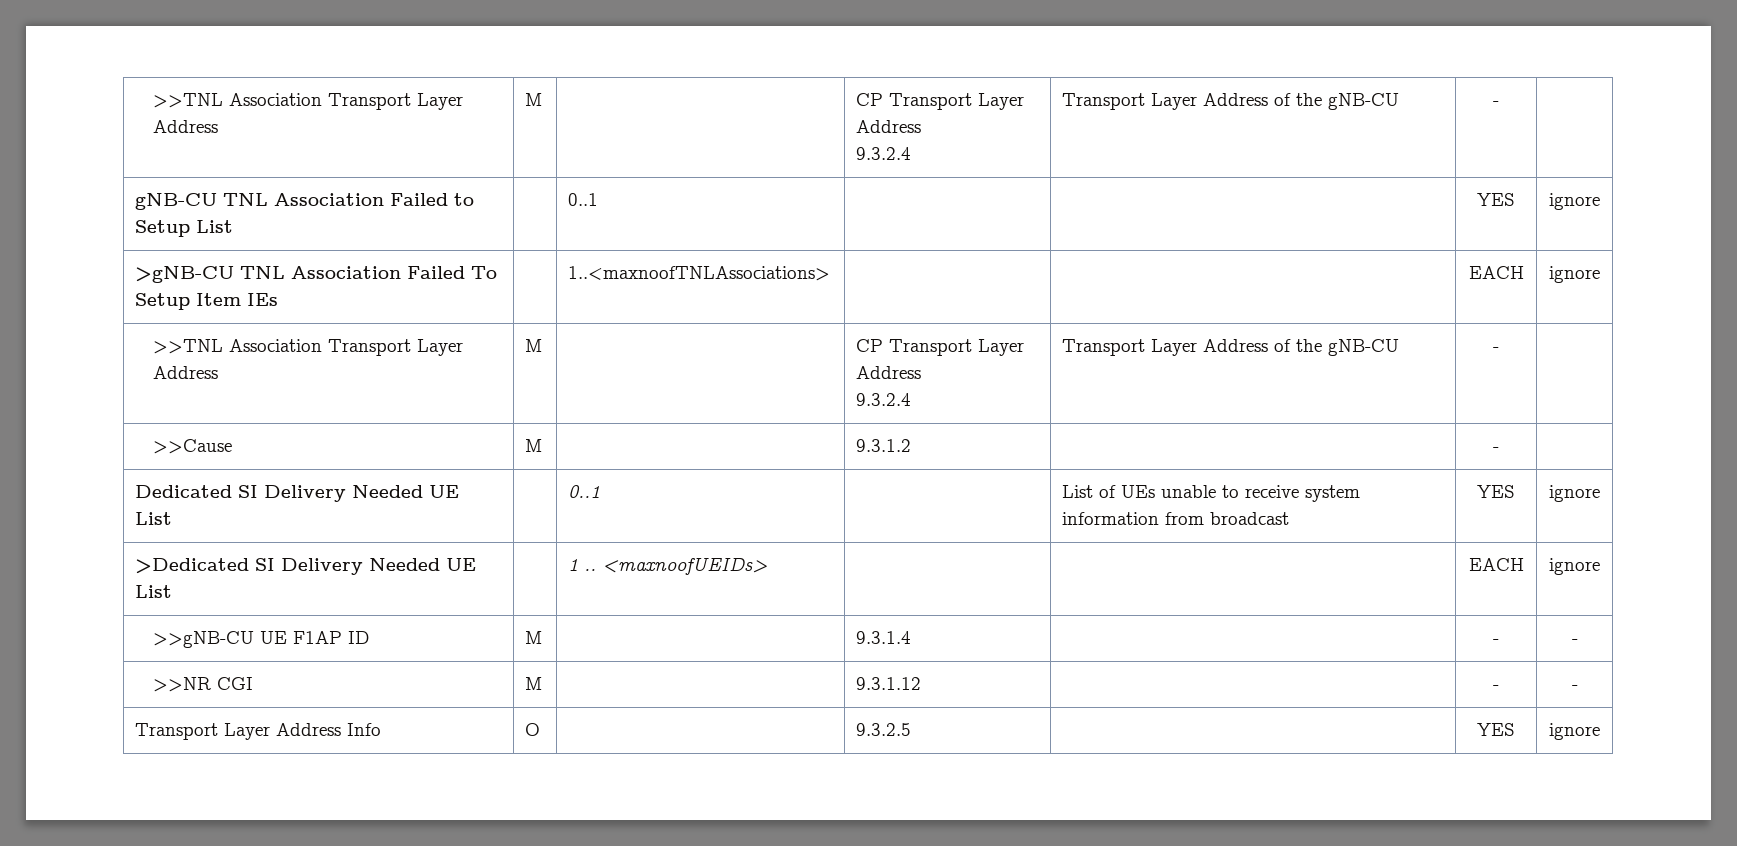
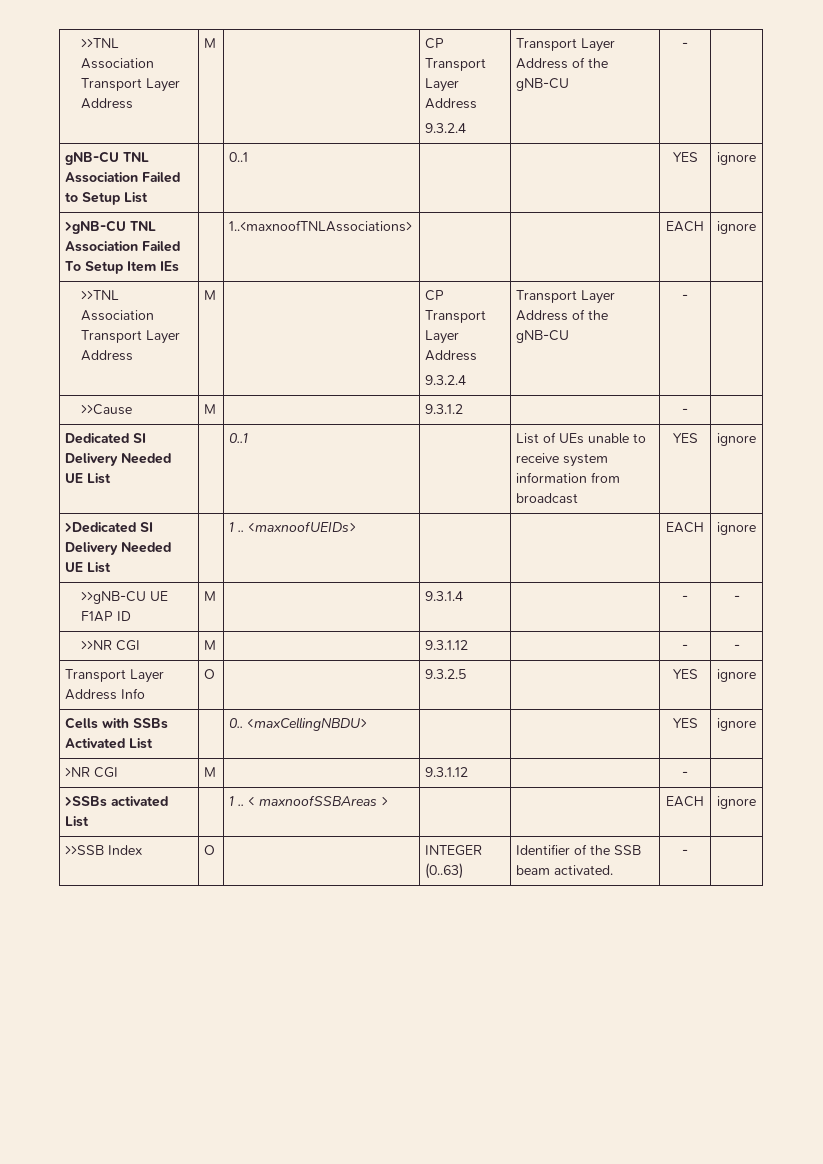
+ Cells with SSBs Activated List | | 0.. <maxCellingNBDU> | | | YES | ignore
+ >NR CGI | M | | 9.3.1.12 | | - |
+ >SSBs activated List | | 1 .. < maxnoofSSBAreas > | | | EACH | ignore
+ >>SSB Index | O | | INTEGER (0..63) | Identifier of the SSB beam activated. | - |

